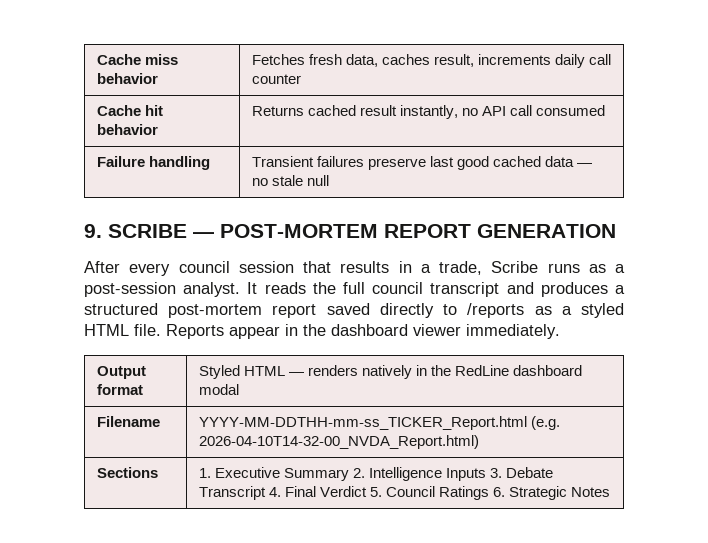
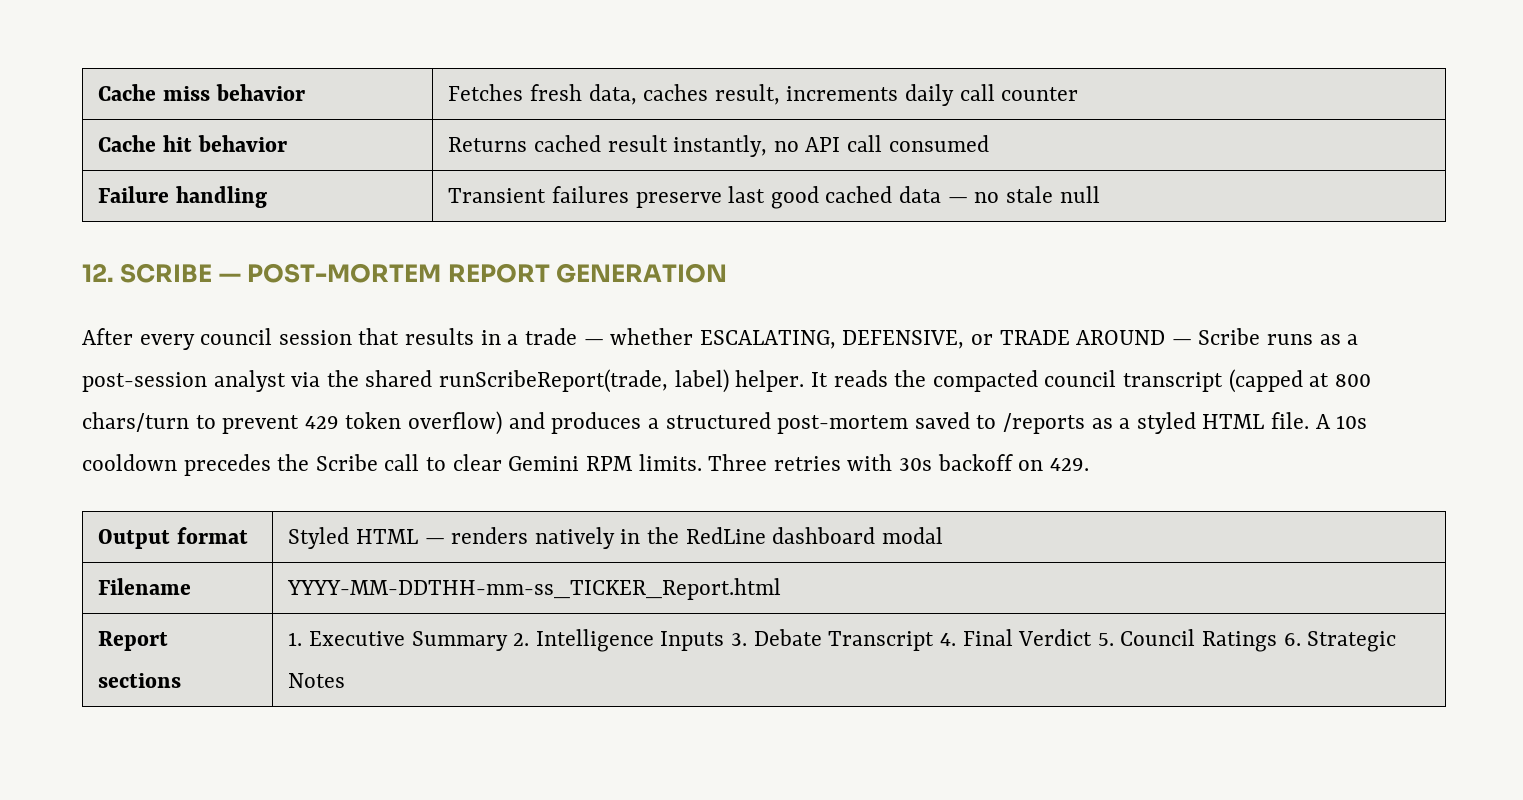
- 9. SCRIBE — POST-MORTEM REPORT GENERATION
+ 12. SCRIBE — POST-MORTEM REPORT GENERATION
- After every council session that results in a trade, Scribe runs as a post-session analyst.
+ After every council session that results in a trade — whether ESCALATING, DEFENSIVE, or TRADE AROUND — Scribe runs as a post-session analyst via the shared runScribeReport(trade, label) helper.
- It reads the full council transcript and produces a structured post-mortem report saved directly to /reports as a styled HTML file.
+ It reads the compacted council transcript (capped at 800 chars/turn to prevent 429 token overflow) and produces a structured post-mortem saved to /reports as a styled HTML file.
- Reports appear in the dashboard viewer immediately.
+ A 10s cooldown precedes the Scribe call to clear Gemini RPM limits. Three retries with 30s backoff on 429.
- Filename | YYYY-MM-DDTHH-mm-ss_TICKER_Report.html (e.g. 2026-04-10T14-32-00_NVDA_Report.html)
- Sections | 1. Executive Summary 2. Intelligence Inputs 3. Debate Transcript 4. Final Verdict 5. Council Ratings 6. Strategic Notes
+ Filename | YYYY-MM-DDTHH-mm-ss_TICKER_Report.html
+ Report sections | 1. Executive Summary 2. Intelligence Inputs 3. Debate Transcript 4. Final Verdict 5. Council Ratings 6. Strategic Notes

